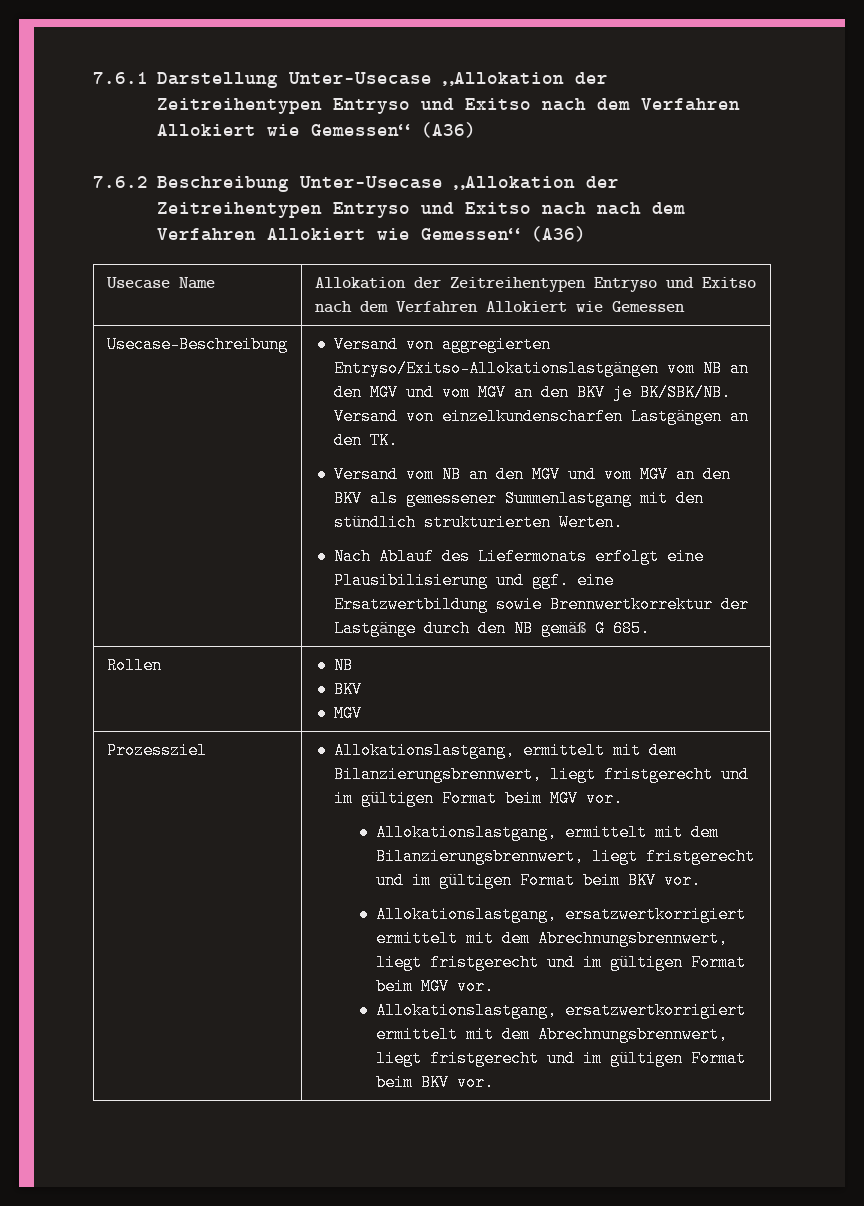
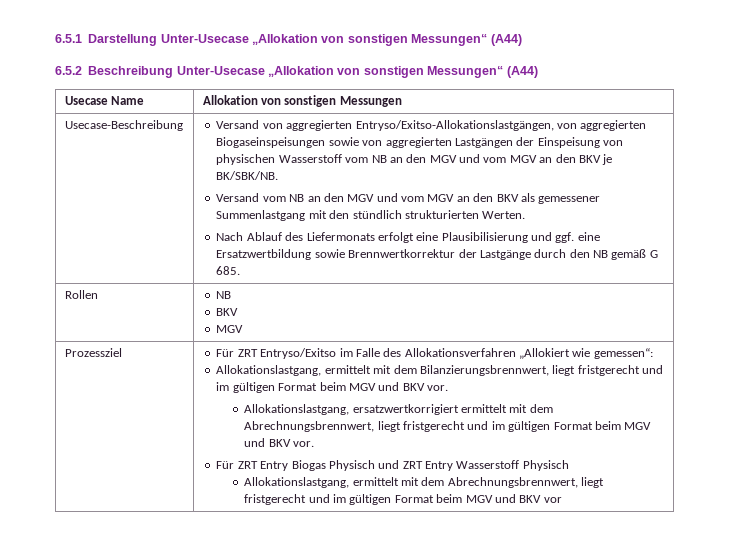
- 7.6.1 Darstellung Unter-Usecase „Allokation der Zeitreihentypen Entryso und Exitso nach dem Verfahren Allokiert wie Gemessen“ (A36)
- 7.6.2 Beschreibung Unter-Usecase „Allokation der Zeitreihentypen Entryso und Exitso nach nach dem Verfahren Allokiert wie Gemessen“ (A36)
- Usecase Name | Allokation der Zeitreihentypen Entryso und Exitso nach dem Verfahren Allokiert wie Gemessen
- Usecase-Beschreibung | Versand von aggregierten Entryso/Exitso-Allokationslastgängen vom NB an den MGV und vom MGV an den BKV je BK/SBK/NB. Versand von einzelkundenscharfen Lastgängen an den TK.
+ 6.5.1 Darstellung Unter-Usecase „Allokation von sonstigen Messungen“ (A44)
+ 6.5.2 Beschreibung Unter-Usecase „Allokation von sonstigen Messungen“ (A44)
+ Usecase Name | Allokation von sonstigen Messungen
+ Usecase-Beschreibung | Versand von aggregierten Entryso/Exitso-Allokationslastgängen, von aggregierten Biogaseinspeisungen sowie von aggregierten Lastgängen der Einspeisung von physischen Wasserstoff vom NB an den MGV und vom MGV an den BKV je BK/SBK/NB.
+ Für ZRT Entryso/Exitso im Falle des Allokationsverfahren „Allokiert wie gemessen“:
- Allokationslastgang, ermittelt mit dem Bilanzierungsbrennwert, liegt fristgerecht und im gültigen Format beim MGV vor.
- Allokationslastgang, ermittelt mit dem Bilanzierungsbrennwert, liegt fristgerecht und im gültigen Format beim BKV vor.
+ Allokationslastgang, ermittelt mit dem Bilanzierungsbrennwert, liegt fristgerecht und im gültigen Format beim MGV und BKV vor.
- Allokationslastgang, ersatzwertkorrigiert ermittelt mit dem Abrechnungsbrennwert, liegt fristgerecht und im gültigen Format beim MGV vor.
- Allokationslastgang, ersatzwertkorrigiert ermittelt mit dem Abrechnungsbrennwert, liegt fristgerecht und im gültigen Format beim BKV vor.
+ Allokationslastgang, ersatzwertkorrigiert ermittelt mit dem Abrechnungsbrennwert, liegt fristgerecht und im gültigen Format beim MGV und BKV vor.
+ Für ZRT Entry Biogas Physisch und ZRT Entry Wasserstoff Physisch
+ Allokationslastgang, ermittelt mit dem Abrechnungsbrennwert, liegt fristgerecht und im gültigen Format beim MGV und BKV vor

